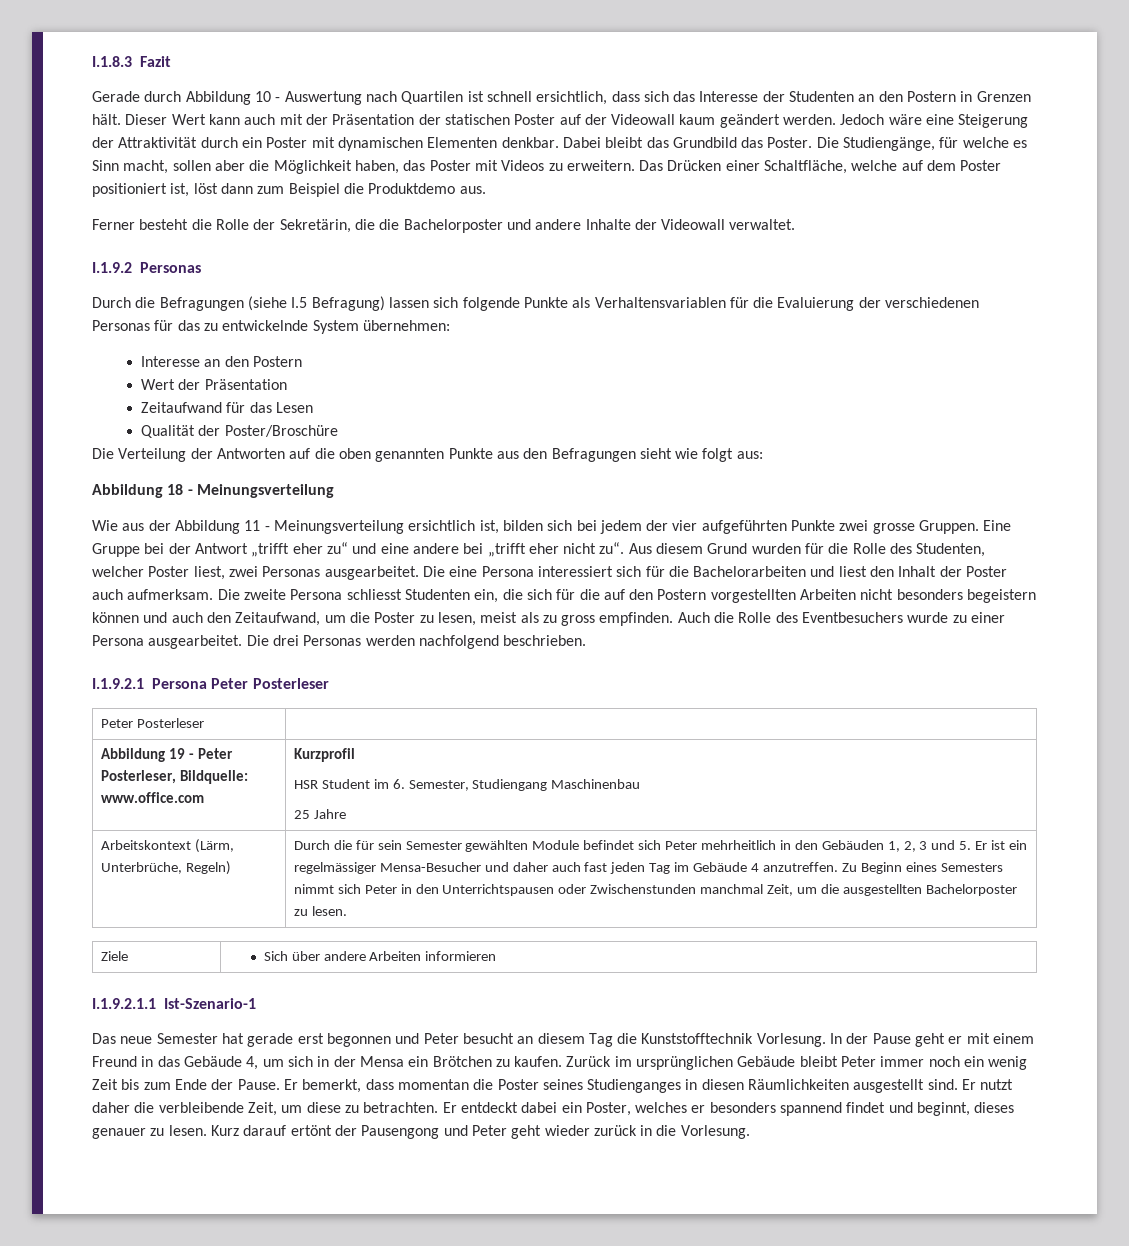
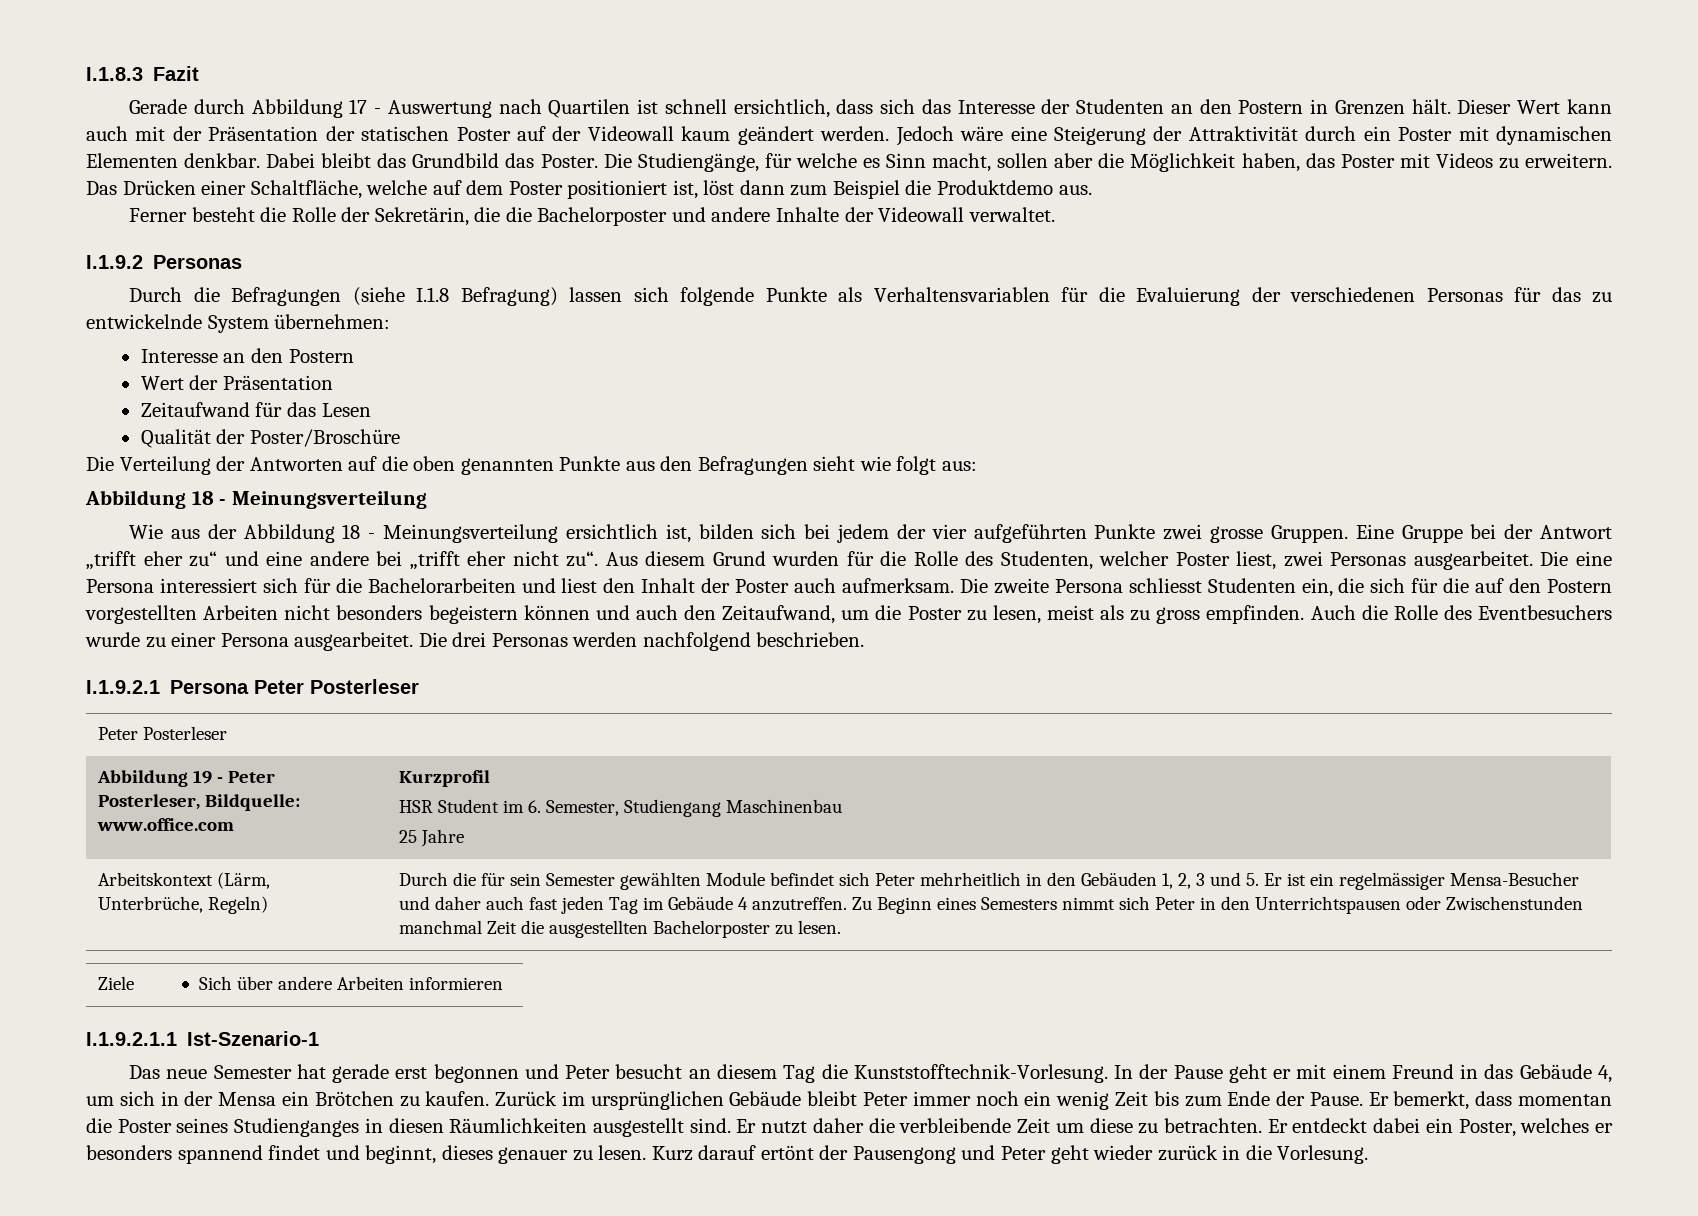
- Gerade durch Abbildung 10 - Auswertung nach Quartilen ist schnell ersichtlich, dass sich das Interesse der Studenten an den Postern in Grenzen hält.
+ Gerade durch Abbildung 17 - Auswertung nach Quartilen ist schnell ersichtlich, dass sich das Interesse der Studenten an den Postern in Grenzen hält.
- Durch die Befragungen (siehe I.5 Befragung) lassen sich folgende Punkte als Verhaltensvariablen für die Evaluierung der verschiedenen Personas für das zu entwickelnde System übernehmen:
+ Durch die Befragungen (siehe I.1.8 Befragung) lassen sich folgende Punkte als Verhaltensvariablen für die Evaluierung der verschiedenen Personas für das zu entwickelnde System übernehmen:
- Wie aus der Abbildung 11 - Meinungsverteilung ersichtlich ist, bilden sich bei jedem der vier aufgeführten Punkte zwei grosse Gruppen.
+ Wie aus der Abbildung 18 - Meinungsverteilung ersichtlich ist, bilden sich bei jedem der vier aufgeführten Punkte zwei grosse Gruppen.
- Zu Beginn eines Semesters nimmt sich Peter in den Unterrichtspausen oder Zwischenstunden manchmal Zeit, um die ausgestellten Bachelorposter zu lesen.
+ Zu Beginn eines Semesters nimmt sich Peter in den Unterrichtspausen oder Zwischenstunden manchmal Zeit die ausgestellten Bachelorposter zu lesen.
- Das neue Semester hat gerade erst begonnen und Peter besucht an diesem Tag die Kunststofftechnik Vorlesung.
+ Das neue Semester hat gerade erst begonnen und Peter besucht an diesem Tag die Kunststofftechnik-Vorlesung.
- Er nutzt daher die verbleibende Zeit, um diese zu betrachten.
+ Er nutzt daher die verbleibende Zeit um diese zu betrachten.

